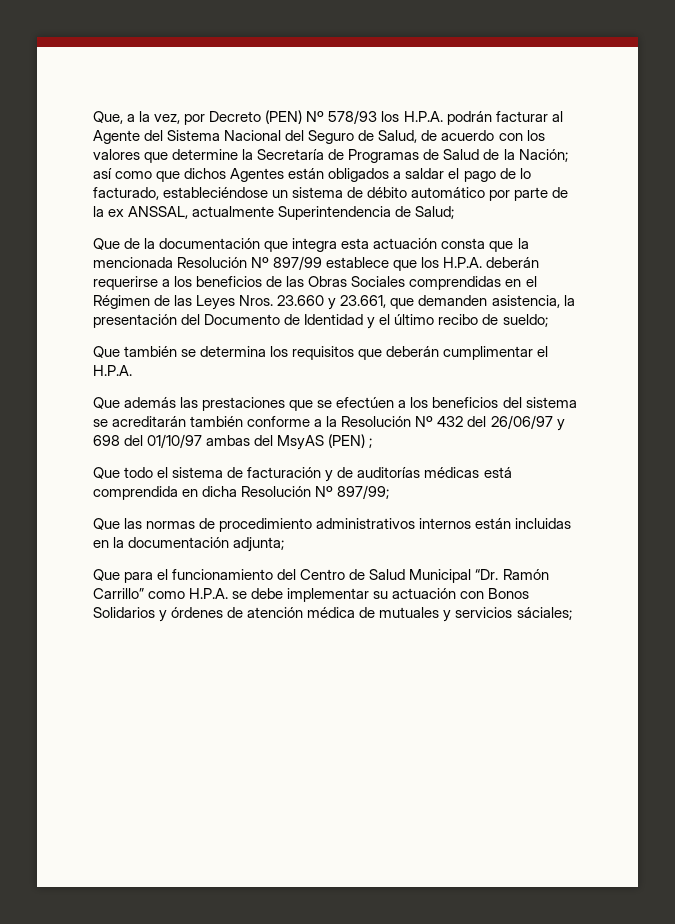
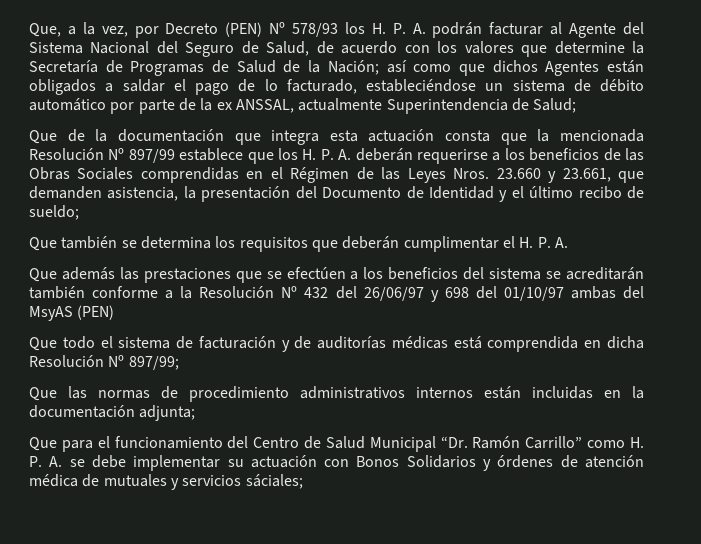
- Que, a la vez, por Decreto (PEN) Nº 578/93 los H.P.A. podrán facturar al Agente del Sistema Nacional del Seguro de Salud, de acuerdo con los valores que determine la Secretaría de Programas de Salud de la Nación;
+ Que, a la vez, por Decreto (PEN) Nº 578/93 los H. P. A. podrán facturar al Agente del Sistema Nacional del Seguro de Salud, de acuerdo con los valores que determine la Secretaría de Programas de Salud de la Nación;
- Que de la documentación que integra esta actuación consta que la mencionada Resolución Nº 897/99 establece que los H.P.A. deberán requerirse a los beneficios de las Obras Sociales comprendidas en el Régimen de las Leyes Nros.
+ Que de la documentación que integra esta actuación consta que la mencionada Resolución Nº 897/99 establece que los H. P. A. deberán requerirse a los beneficios de las Obras Sociales comprendidas en el Régimen de las Leyes Nros.
- Que también se determina los requisitos que deberán cumplimentar el H.P.A.
+ Que también se determina los requisitos que deberán cumplimentar el H. P. A.
- Que además las prestaciones que se efectúen a los beneficios del sistema se acreditarán también conforme a la Resolución Nº 432 del 26/06/97 y 698 del 01/10/97 ambas del MsyAS (PEN) ;
+ Que además las prestaciones que se efectúen a los beneficios del sistema se acreditarán también conforme a la Resolución Nº 432 del 26/06/97 y 698 del 01/10/97 ambas del MsyAS (PEN)
- Que para el funcionamiento del Centro de Salud Municipal “Dr. Ramón Carrillo” como H.P.A. se debe implementar su actuación con Bonos Solidarios y órdenes de atención médica de mutuales y servicios sáciales;
+ Que para el funcionamiento del Centro de Salud Municipal “Dr. Ramón Carrillo” como H. P. A. se debe implementar su actuación con Bonos Solidarios y órdenes de atención médica de mutuales y servicios sáciales;

